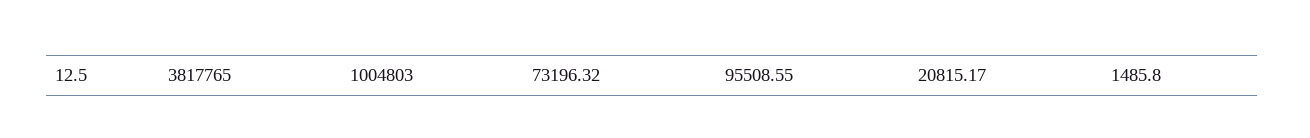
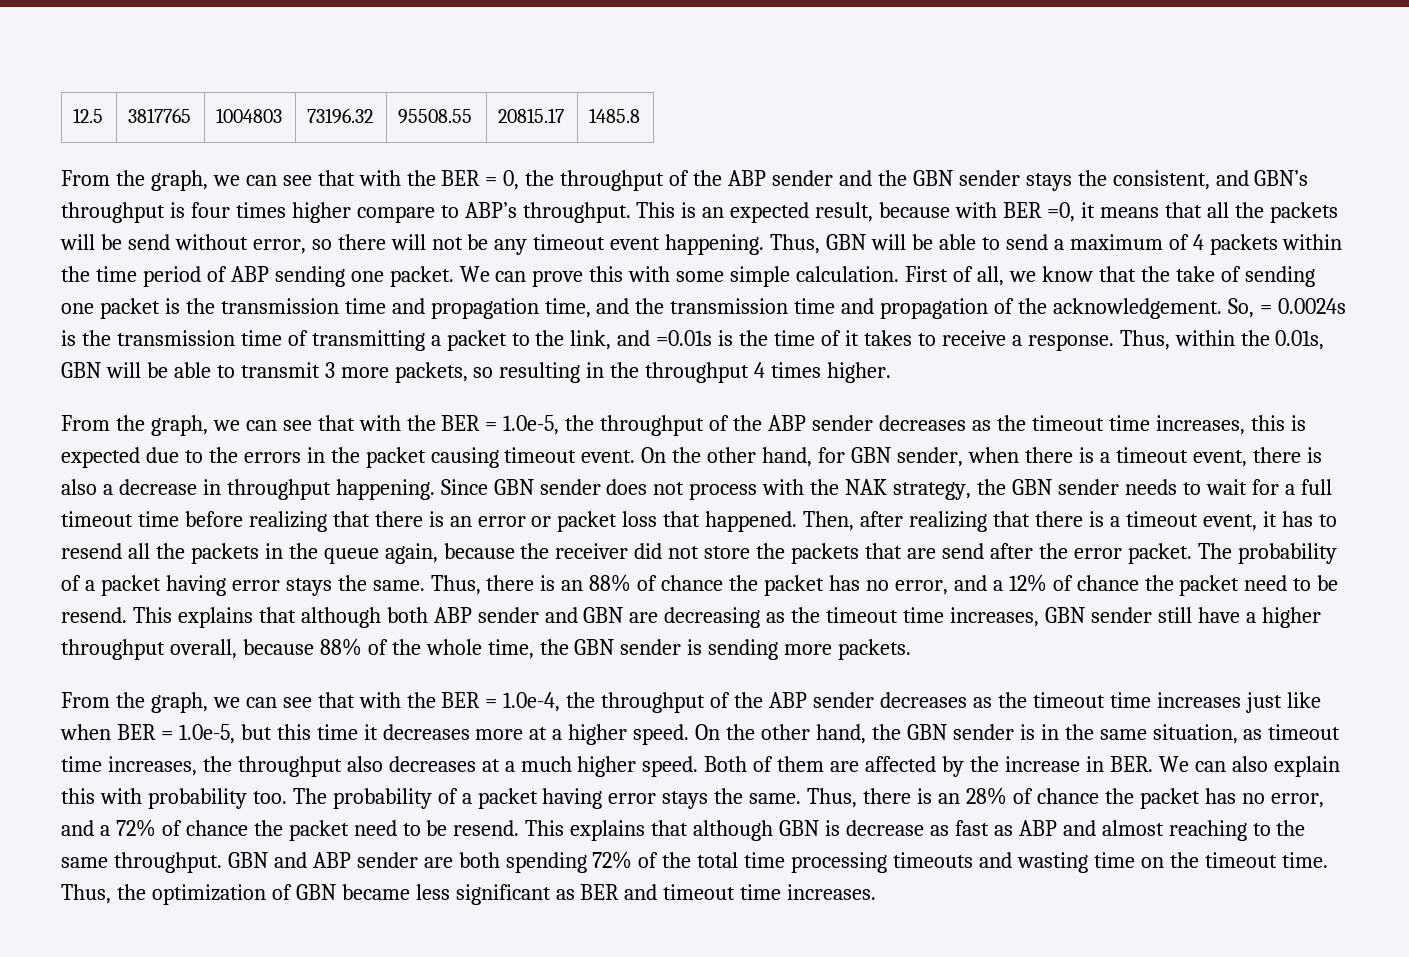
+ From the graph, we can see that with the BER = 0, the throughput of the ABP sender and the GBN sender stays the consistent, and GBN’s throughput is four times higher compare to ABP’s throughput. This is an expected result, because with BER =0, it means that all the packets will be send without error, so there will not be any timeout event happening. Thus, GBN will be able to send a maximum of 4 packets within the time period of ABP sending one packet. We can prove this with some simple calculation. First of all, we know that the take of sending one packet is the transmission time and propagation time, and the transmission time and propagation of the acknowledgement. So, = 0.0024s is the transmission time of transmitting a packet to the link, and =0.01s is the time of it takes to receive a response. Thus, within the 0.01s, GBN will be able to transmit 3 more packets, so resulting in the throughput 4 times higher.
+ From the graph, we can see that with the BER = 1.0e-5, the throughput of the ABP sender decreases as the timeout time increases, this is expected due to the errors in the packet causing timeout event. On the other hand, for GBN sender, when there is a timeout event, there is also a decrease in throughput happening. Since GBN sender does not process with the NAK strategy, the GBN sender needs to wait for a full timeout time before realizing that there is an error or packet loss that happened. Then, after realizing that there is a timeout event, it has to resend all the packets in the queue again, because the receiver did not store the packets that are send after the error packet. The probability of a packet having error stays the same. Thus, there is an 88% of chance the packet has no error, and a 12% of chance the packet need to be resend. This explains that although both ABP sender and GBN are decreasing as the timeout time increases, GBN sender still have a higher throughput overall, because 88% of the whole time, the GBN sender is sending more packets.
+ From the graph, we can see that with the BER = 1.0e-4, the throughput of the ABP sender decreases as the timeout time increases just like when BER = 1.0e-5, but this time it decreases more at a higher speed. On the other hand, the GBN sender is in the same situation, as timeout time increases, the throughput also decreases at a much higher speed. Both of them are affected by the increase in BER. We can also explain this with probability too. The probability of a packet having error stays the same. Thus, there is an 28% of chance the packet has no error, and a 72% of chance the packet need to be resend. This explains that although GBN is decrease as fast as ABP and almost reaching to the same throughput. GBN and ABP sender are both spending 72% of the total time processing timeouts and wasting time on the timeout time. Thus, the optimization of GBN became less significant as BER and timeout time increases.

